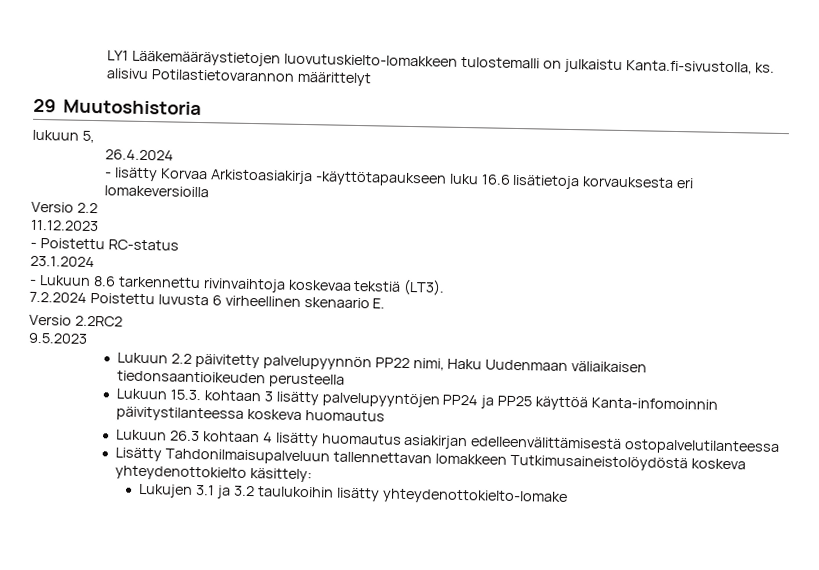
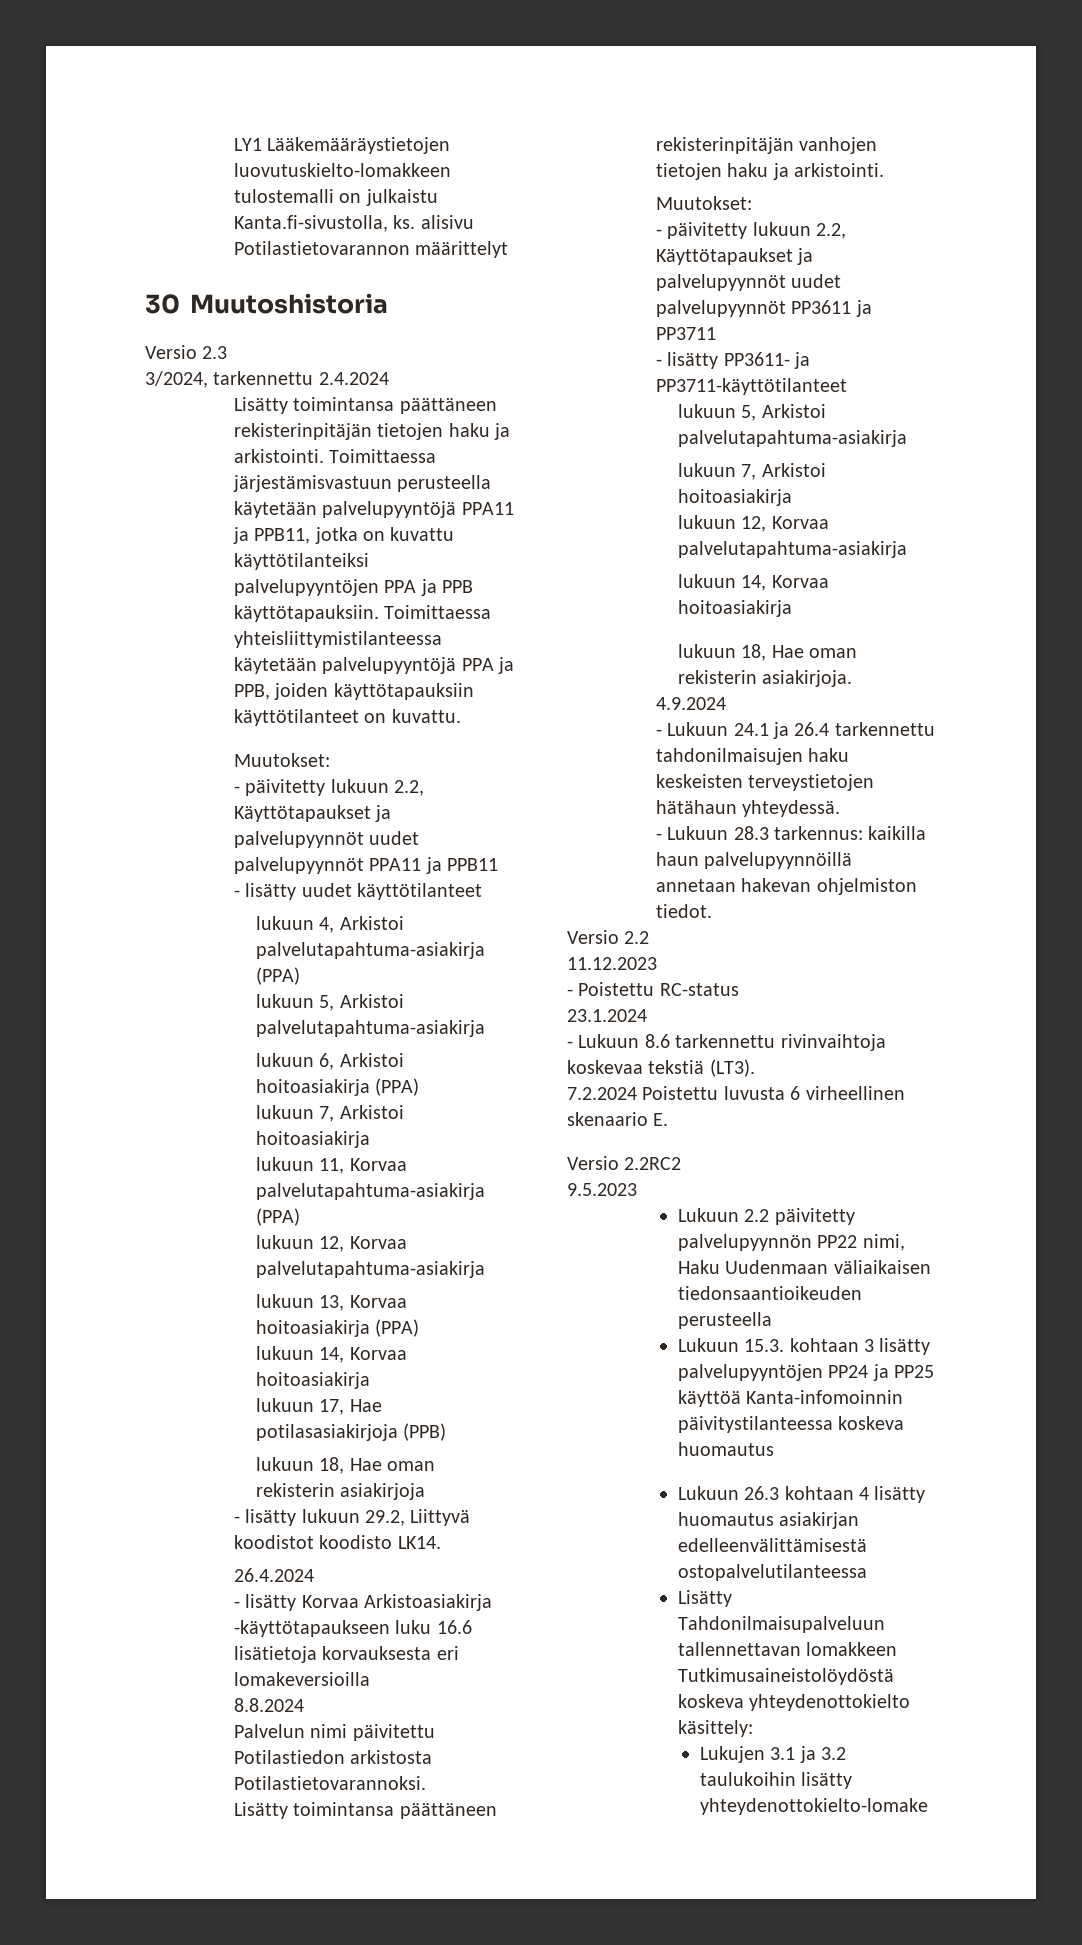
- 29 Muutoshistoria
+ 30 Muutoshistoria
- lukuun 5,
+ Versio 2.3
+ 3/2024, tarkennettu 2.4.2024
+ Lisätty toimintansa päättäneen rekisterinpitäjän tietojen haku ja arkistointi. Toimittaessa järjestämisvastuun perusteella käytetään palvelupyyntöjä PPA11 ja PPB11, jotka on kuvattu käyttötilanteiksi palvelupyyntöjen PPA ja PPB käyttötapauksiin. Toimittaessa yhteisliittymistilanteessa käytetään palvelupyyntöjä PPA ja PPB, joiden käyttötapauksiin käyttötilanteet on kuvattu.
+ Muutokset:
+ - päivitetty lukuun 2.2, Käyttötapaukset ja palvelupyynnöt uudet palvelupyynnöt PPA11 ja PPB11
+ - lisätty uudet käyttötilanteet
+ lukuun 4, Arkistoi palvelutapahtuma-asiakirja (PPA)
+ lukuun 5, Arkistoi palvelutapahtuma-asiakirja
+ lukuun 6, Arkistoi hoitoasiakirja (PPA)
+ lukuun 7, Arkistoi hoitoasiakirja
+ lukuun 11, Korvaa palvelutapahtuma-asiakirja (PPA)
+ lukuun 12, Korvaa palvelutapahtuma-asiakirja
+ lukuun 13, Korvaa hoitoasiakirja (PPA)
+ lukuun 14, Korvaa hoitoasiakirja
+ lukuun 17, Hae potilasasiakirjoja (PPB)
+ lukuun 18, Hae oman rekisterin asiakirjoja
+ - lisätty lukuun 29.2, Liittyvä koodistot koodisto LK14.
+ 8.8.2024
+ Palvelun nimi päivitettu Potilastiedon arkistosta Potilastietovarannoksi.
+ Lisätty toimintansa päättäneen rekisterinpitäjän vanhojen tietojen haku ja arkistointi.
+ Muutokset:
+ - päivitetty lukuun 2.2, Käyttötapaukset ja palvelupyynnöt uudet palvelupyynnöt PP3611 ja PP3711
+ - lisätty PP3611- ja PP3711-käyttötilanteet
+ lukuun 5, Arkistoi palvelutapahtuma-asiakirja
+ lukuun 7, Arkistoi hoitoasiakirja
+ lukuun 12, Korvaa palvelutapahtuma-asiakirja
+ lukuun 14, Korvaa hoitoasiakirja
+ lukuun 18, Hae oman rekisterin asiakirjoja.
+ 4.9.2024
+ - Lukuun 24.1 ja 26.4 tarkennettu tahdonilmaisujen haku keskeisten terveystietojen hätähaun yhteydessä.
+ - Lukuun 28.3 tarkennus: kaikilla haun palvelupyynnöillä annetaan hakevan ohjelmiston tiedot.

